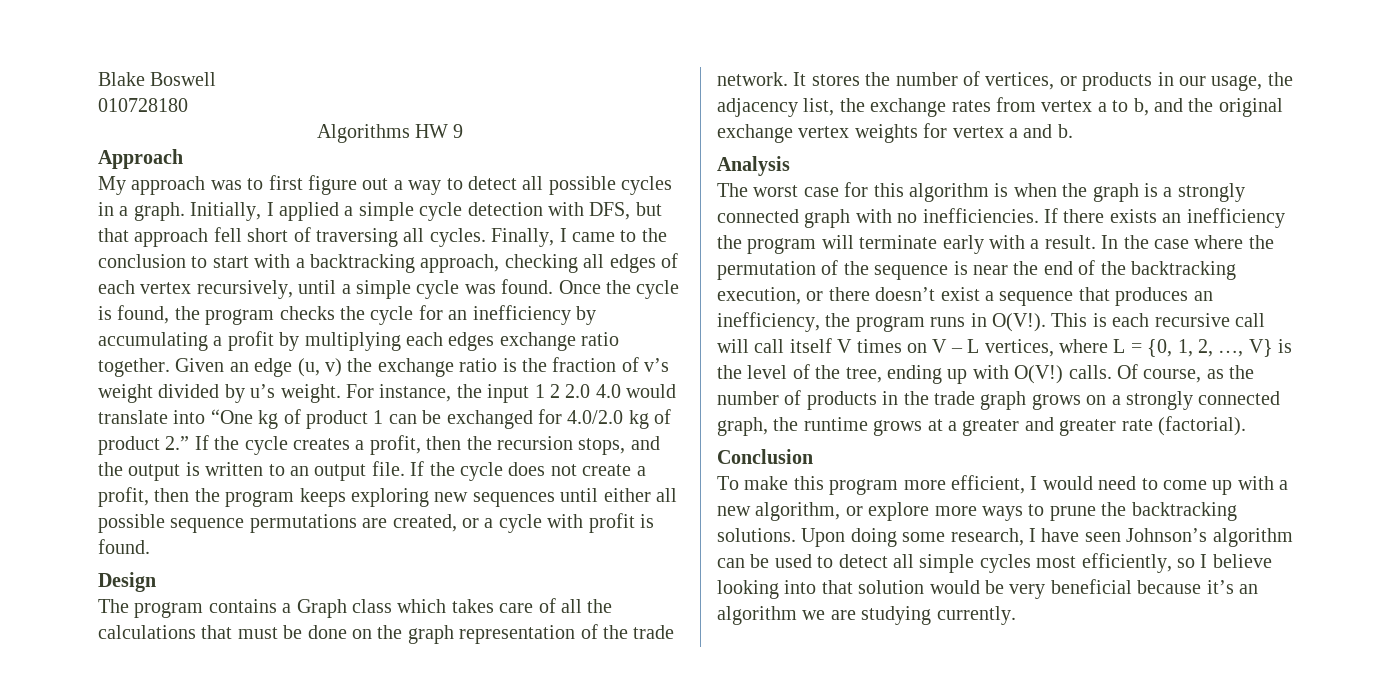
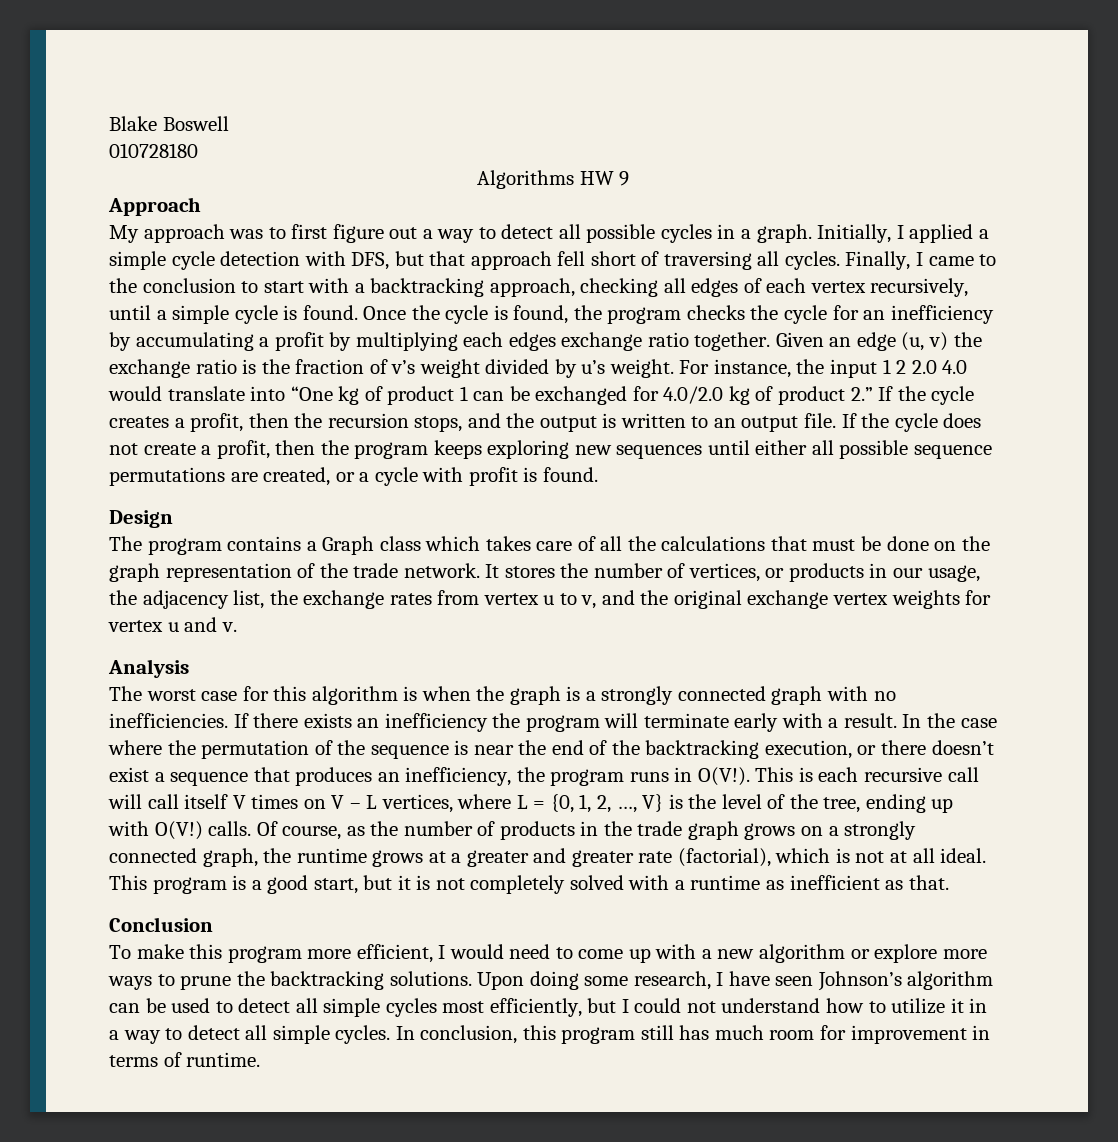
- Finally, I came to the conclusion to start with a backtracking approach, checking all edges of each vertex recursively, until a simple cycle was found.
+ Finally, I came to the conclusion to start with a backtracking approach, checking all edges of each vertex recursively, until a simple cycle is found.
- It stores the number of vertices, or products in our usage, the adjacency list, the exchange rates from vertex a to b, and the original exchange vertex weights for vertex a and b.
+ It stores the number of vertices, or products in our usage, the adjacency list, the exchange rates from vertex u to v, and the original exchange vertex weights for vertex u and v.
- Of course, as the number of products in the trade graph grows on a strongly connected graph, the runtime grows at a greater and greater rate (factorial).
+ Of course, as the number of products in the trade graph grows on a strongly connected graph, the runtime grows at a greater and greater rate (factorial), which is not at all ideal. This program is a good start, but it is not completely solved with a runtime as inefficient as that.
- To make this program more efficient, I would need to come up with a new algorithm, or explore more ways to prune the backtracking solutions.
+ To make this program more efficient, I would need to come up with a new algorithm or explore more ways to prune the backtracking solutions.
- Upon doing some research, I have seen Johnson’s algorithm can be used to detect all simple cycles most efficiently, so I believe looking into that solution would be very beneficial because it’s an algorithm we are studying currently.
+ Upon doing some research, I have seen Johnson’s algorithm can be used to detect all simple cycles most efficiently, but I could not understand how to utilize it in a way to detect all simple cycles. In conclusion, this program still has much room for improvement in terms of runtime.

